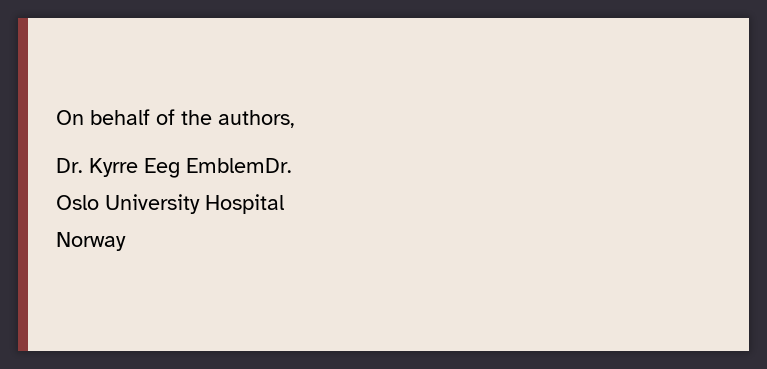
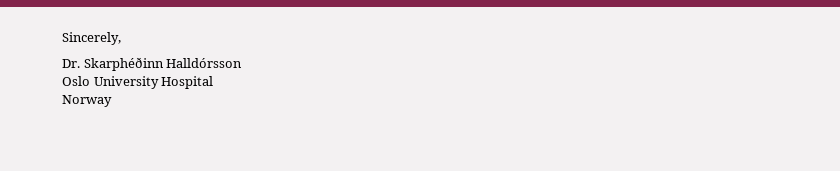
- On behalf of the authors,
- Dr. Kyrre Eeg EmblemDr.
+ Sincerely,
+ Dr. Skarphéðinn Halldórsson

